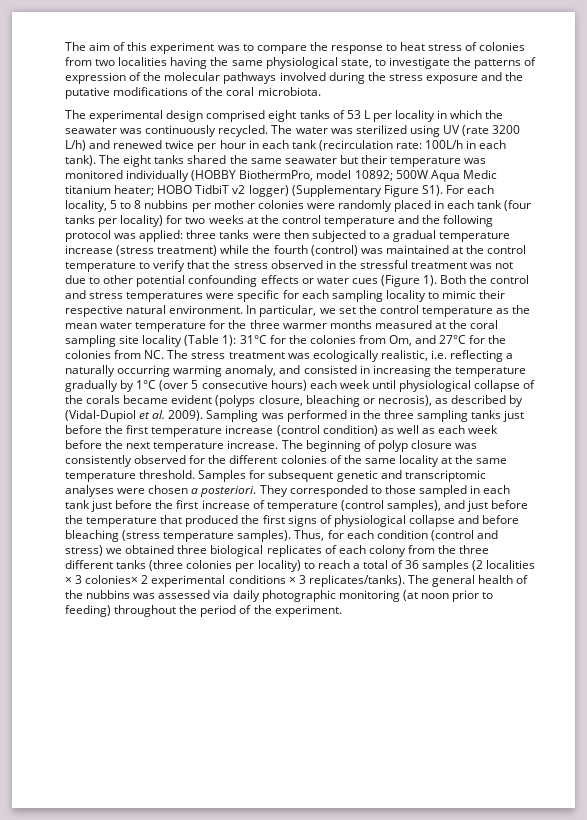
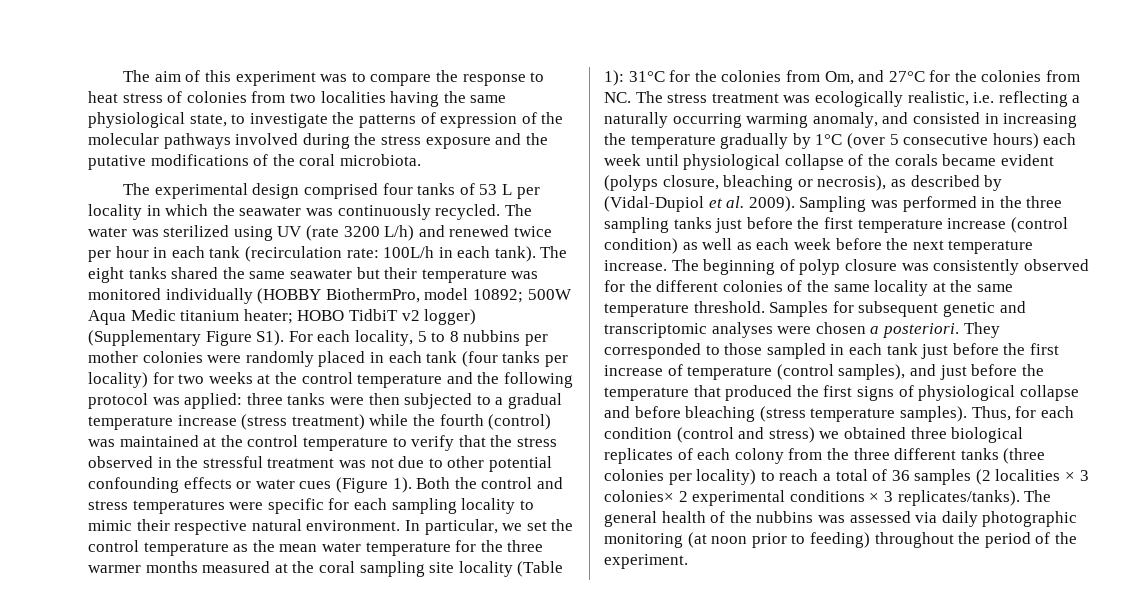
- The experimental design comprised eight tanks of 53 L per locality in which the seawater was continuously recycled.
+ The experimental design comprised four tanks of 53 L per locality in which the seawater was continuously recycled.

